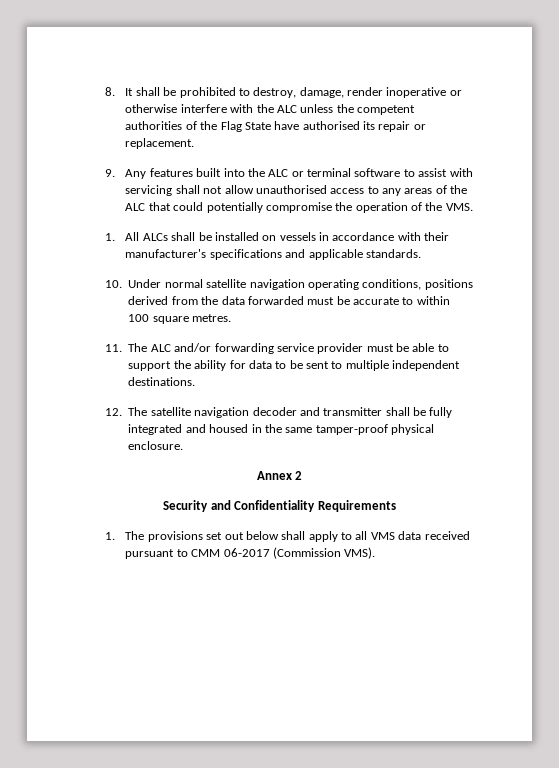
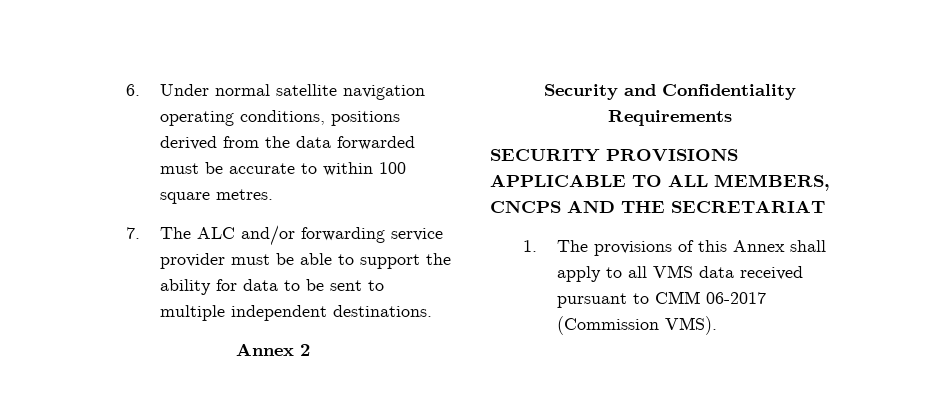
- 8. It shall be prohibited to destroy, damage, render inoperative or otherwise interfere with the ALC unless the competent authorities of the Flag State have authorised its repair or replacement.
- 9. Any features built into the ALC or terminal software to assist with servicing shall not allow unauthorised access to any areas of the ALC that could potentially compromise the operation of the VMS.
- 1. All ALCs shall be installed on vessels in accordance with their manufacturer's specifications and applicable standards.
- 10. Under normal satellite navigation operating conditions, positions derived from the data forwarded must be accurate to within 100 square metres.
+ 6. Under normal satellite navigation operating conditions, positions derived from the data forwarded must be accurate to within 100 square metres.
- 11. The ALC and/or forwarding service provider must be able to support the ability for data to be sent to multiple independent destinations.
+ 7. The ALC and/or forwarding service provider must be able to support the ability for data to be sent to multiple independent destinations.
- 12. The satellite navigation decoder and transmitter shall be fully integrated and housed in the same tamper-proof physical enclosure.
+ SECURITY PROVISIONS APPLICABLE TO ALL MEMBERS, CNCPS AND THE SECRETARIAT
- 1. The provisions set out below shall apply to all VMS data received pursuant to CMM 06-2017 (Commission VMS).
+ 1. The provisions of this Annex shall apply to all VMS data received pursuant to CMM 06-2017 (Commission VMS).

